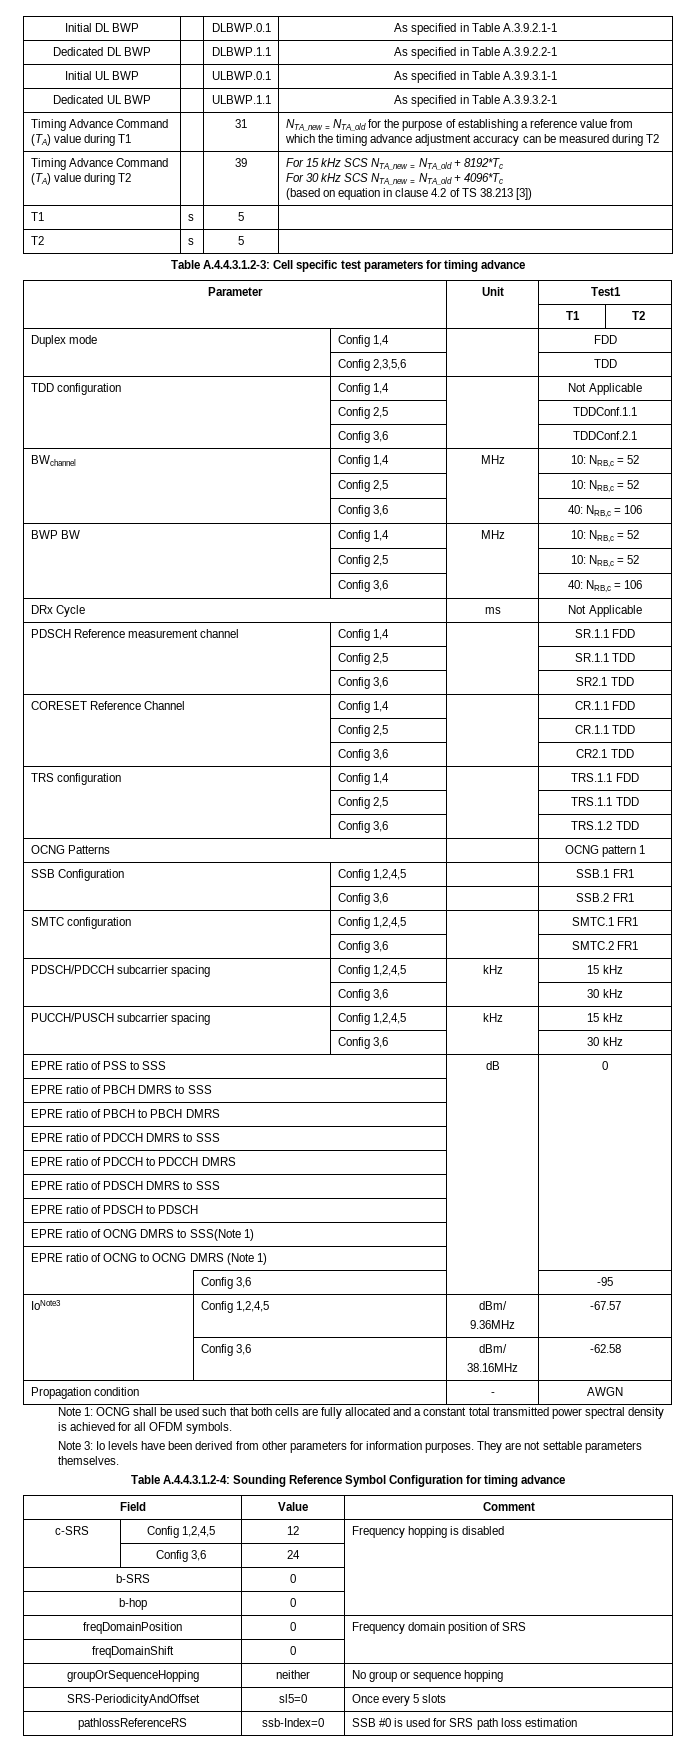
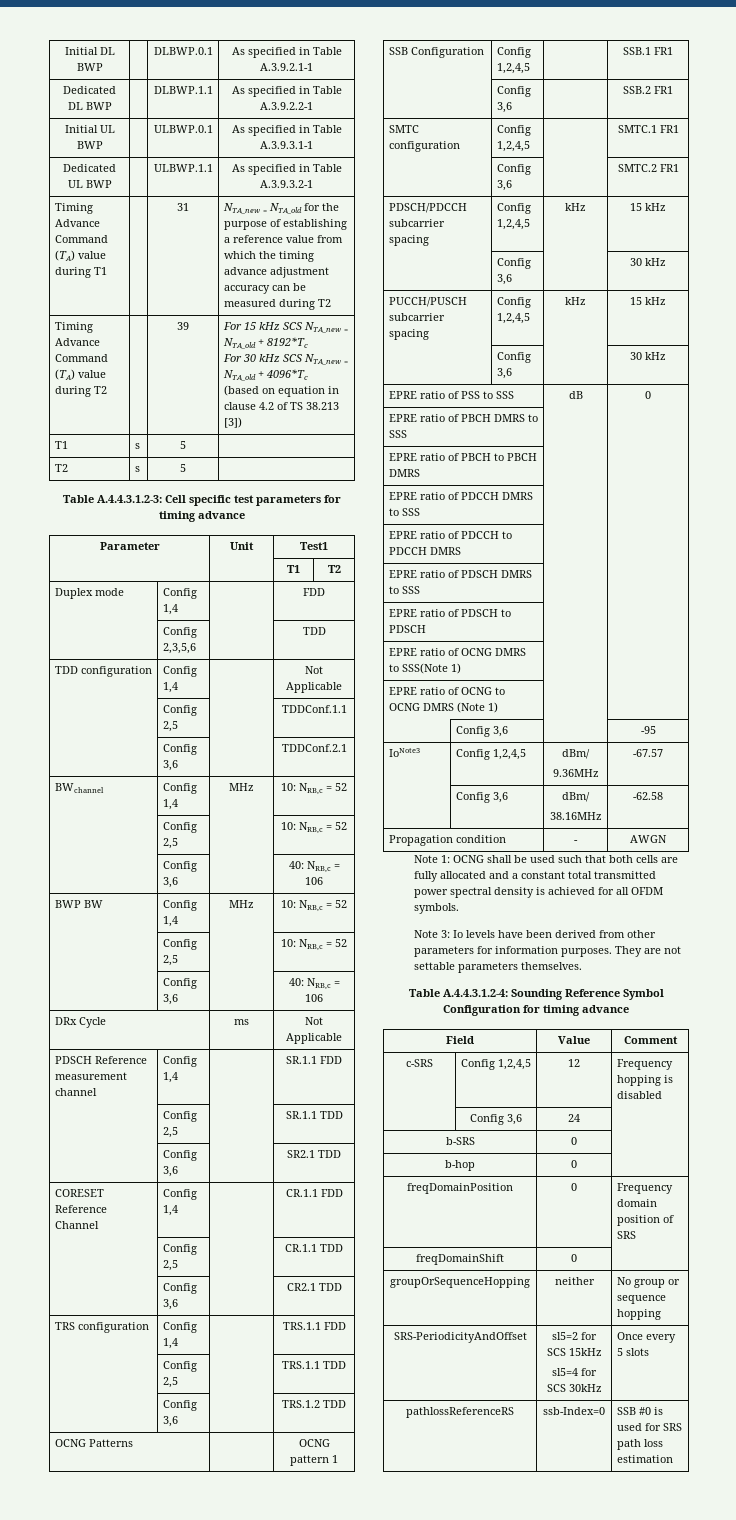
- SRS-PeriodicityAndOffset | sl5=0 | Once every 5 slots
+ SRS-PeriodicityAndOffset | sl5=2 for SCS 15kHz
+ sl5=4 for SCS 30kHz | Once every 5 slots

